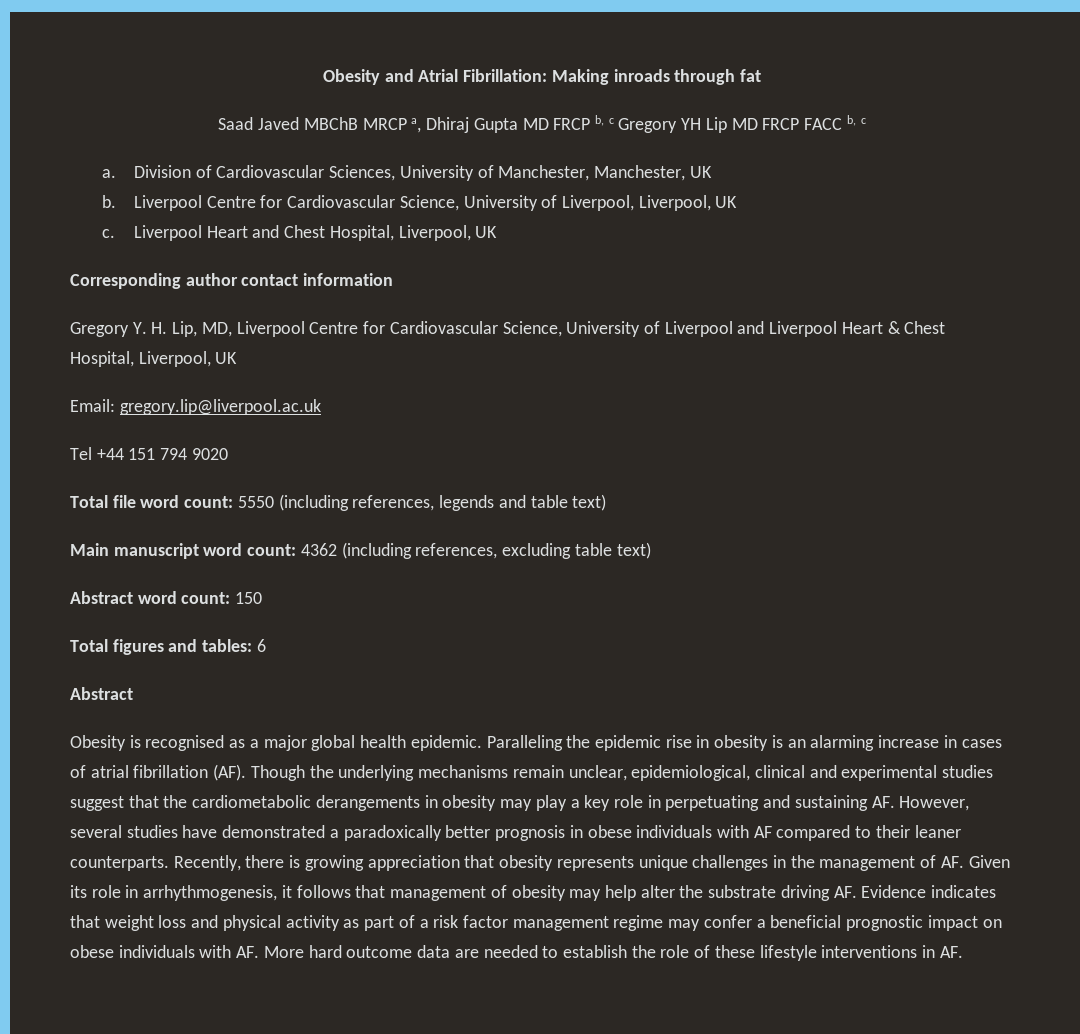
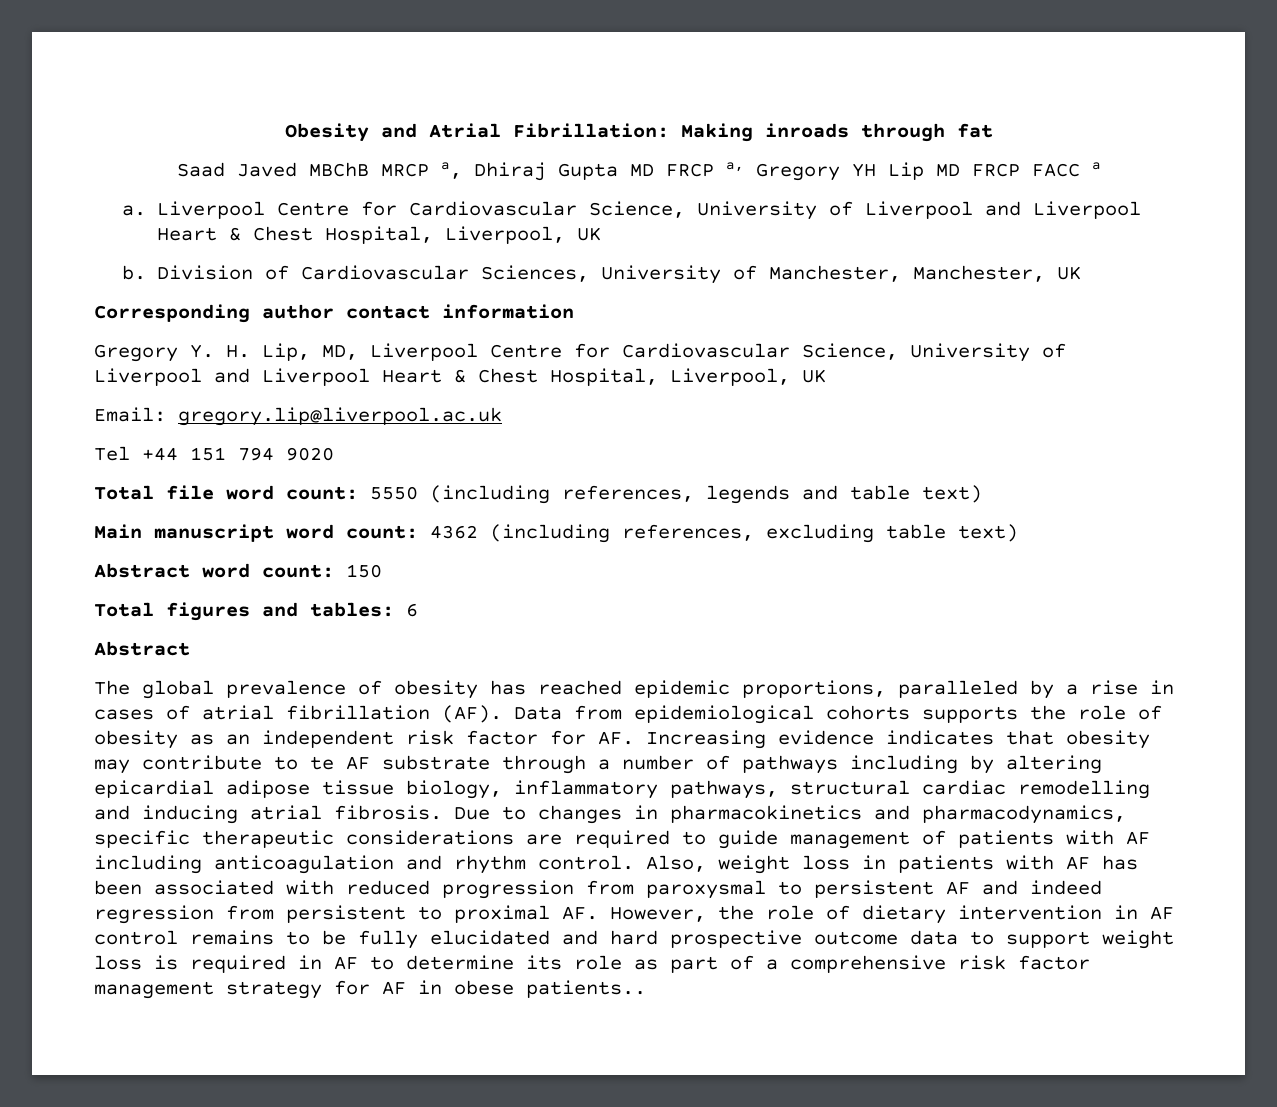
- Saad Javed MBChB MRCP a, Dhiraj Gupta MD FRCP b, c Gregory YH Lip MD FRCP FACC b, c
- a.
+ Saad Javed MBChB MRCP a, Dhiraj Gupta MD FRCP a, Gregory YH Lip MD FRCP FACC a
+ a. Liverpool Centre for Cardiovascular Science, University of Liverpool and Liverpool Heart & Chest Hospital, Liverpool, UK
+ b.
- b. Liverpool Centre for Cardiovascular Science, University of Liverpool, Liverpool, UK
- c. Liverpool Heart and Chest Hospital, Liverpool, UK
- Obesity is recognised as a major global health epidemic. Paralleling the epidemic rise in obesity is an alarming increase in cases of atrial fibrillation (AF). Though the underlying mechanisms remain unclear, epidemiological, clinical and experimental studies suggest that the cardiometabolic derangements in obesity may play a key role in perpetuating and sustaining AF. However, several studies have demonstrated a paradoxically better prognosis in obese individuals with AF compared to their leaner counterparts. Recently, there is growing appreciation that obesity represents unique challenges in the management of AF. Given its role in arrhythmogenesis, it follows that management of obesity may help alter the substrate driving AF. Evidence indicates that weight loss and physical activity as part of a risk factor management regime may confer a beneficial prognostic impact on obese individuals with AF. More hard outcome data are needed to establish the role of these lifestyle interventions in AF.
+ The global prevalence of obesity has reached epidemic proportions, paralleled by a rise in cases of atrial fibrillation (AF). Data from epidemiological cohorts supports the role of obesity as an independent risk factor for AF. Increasing evidence indicates that obesity may contribute to te AF substrate through a number of pathways including by altering epicardial adipose tissue biology, inflammatory pathways, structural cardiac remodelling and inducing atrial fibrosis. Due to changes in pharmacokinetics and pharmacodynamics, specific therapeutic considerations are required to guide management of patients with AF including anticoagulation and rhythm control. Also, weight loss in patients with AF has been associated with reduced progression from paroxysmal to persistent AF and indeed regression from persistent to proximal AF. However, the role of dietary intervention in AF control remains to be fully elucidated and hard prospective outcome data to support weight loss is required in AF to determine its role as part of a comprehensive risk factor management strategy for AF in obese patients..

